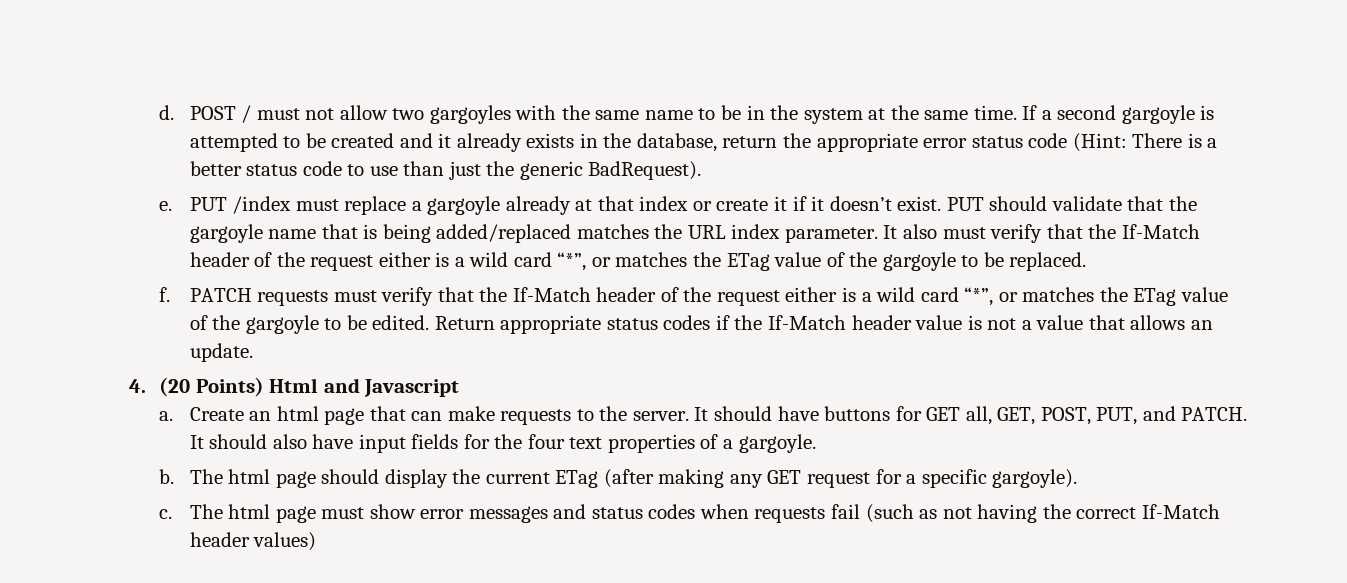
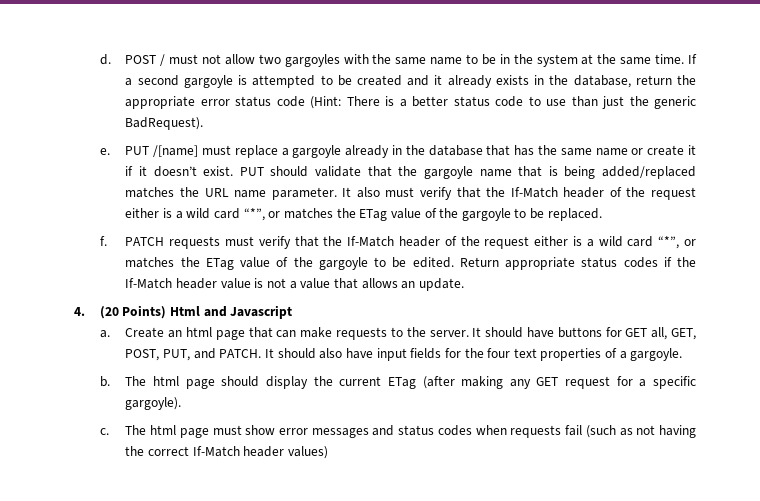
- PUT /index must replace a gargoyle already at that index or create it if it doesn’t exist.
+ PUT /[name] must replace a gargoyle already in the database that has the same name or create it if it doesn’t exist.
- PUT should validate that the gargoyle name that is being added/replaced matches the URL index parameter.
+ PUT should validate that the gargoyle name that is being added/replaced matches the URL name parameter.

